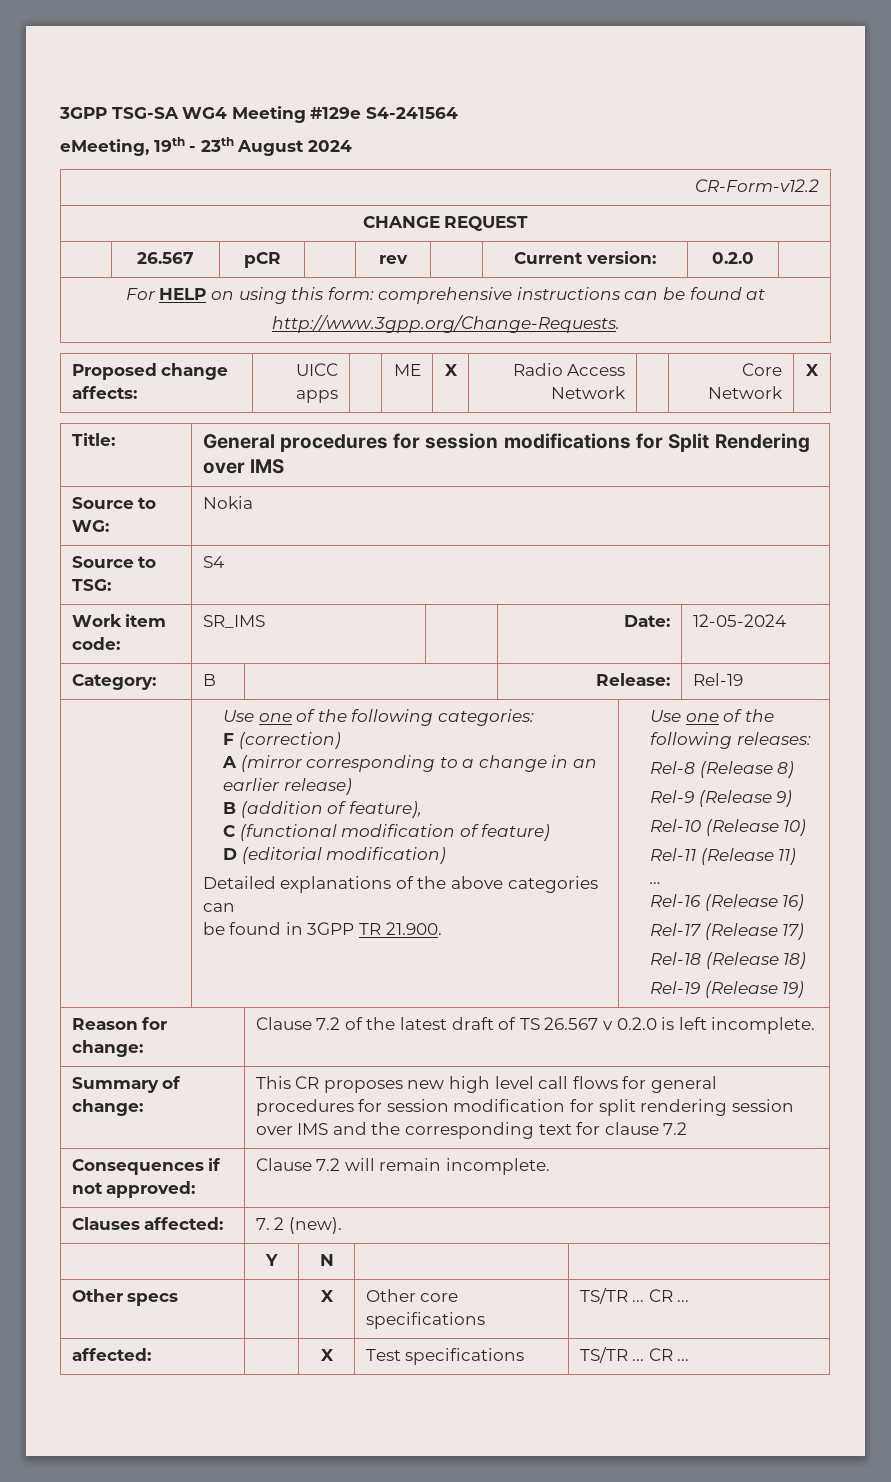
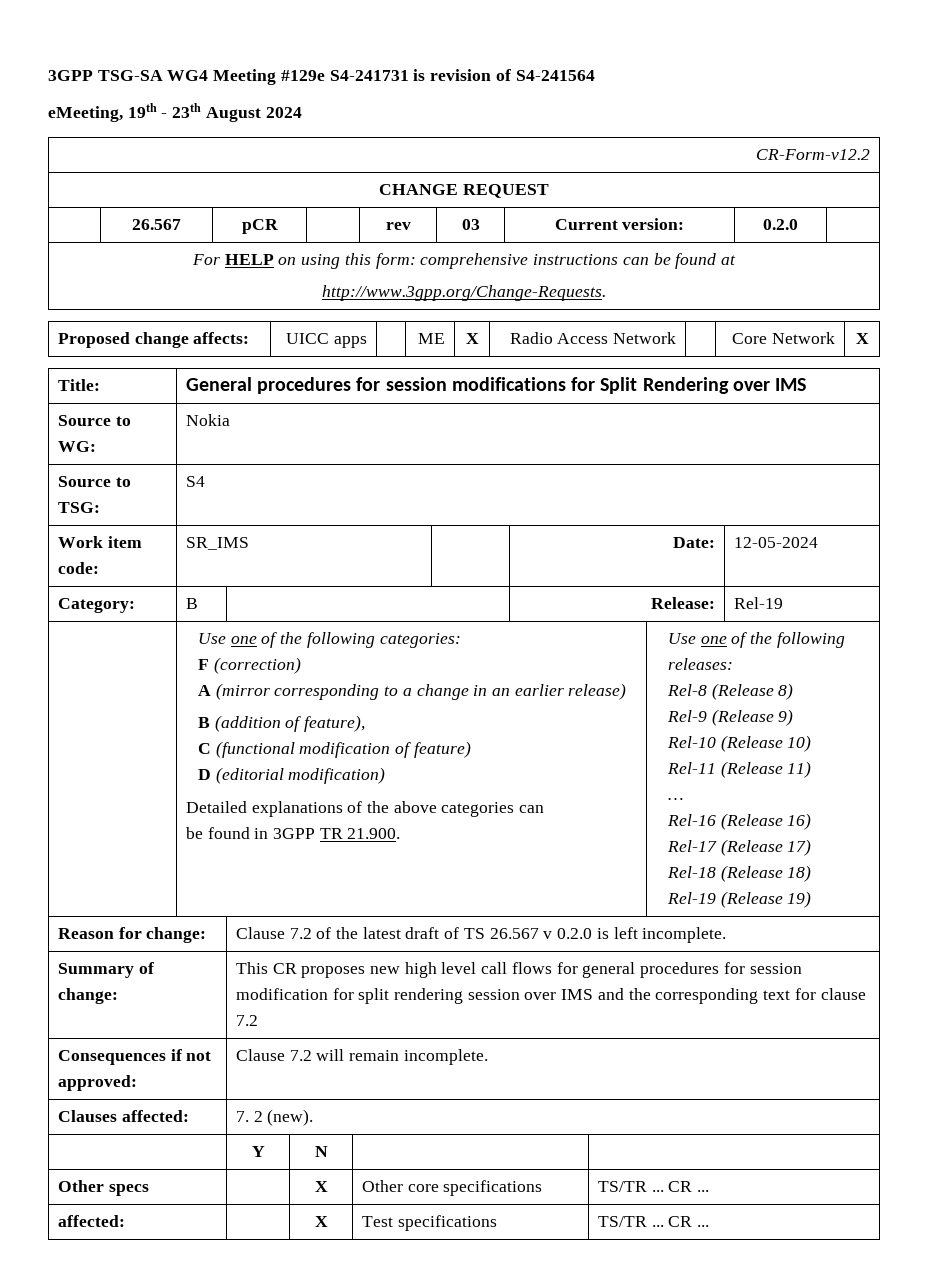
- 3GPP TSG-SA WG4 Meeting #129e S4-241564
+ 3GPP TSG-SA WG4 Meeting #129e S4-241731 is revision of S4-241564
- | 26.567 | pCR | | rev | | Current version: | 0.2.0 |
+ | 26.567 | pCR | | rev | 03 | Current version: | 0.2.0 |

